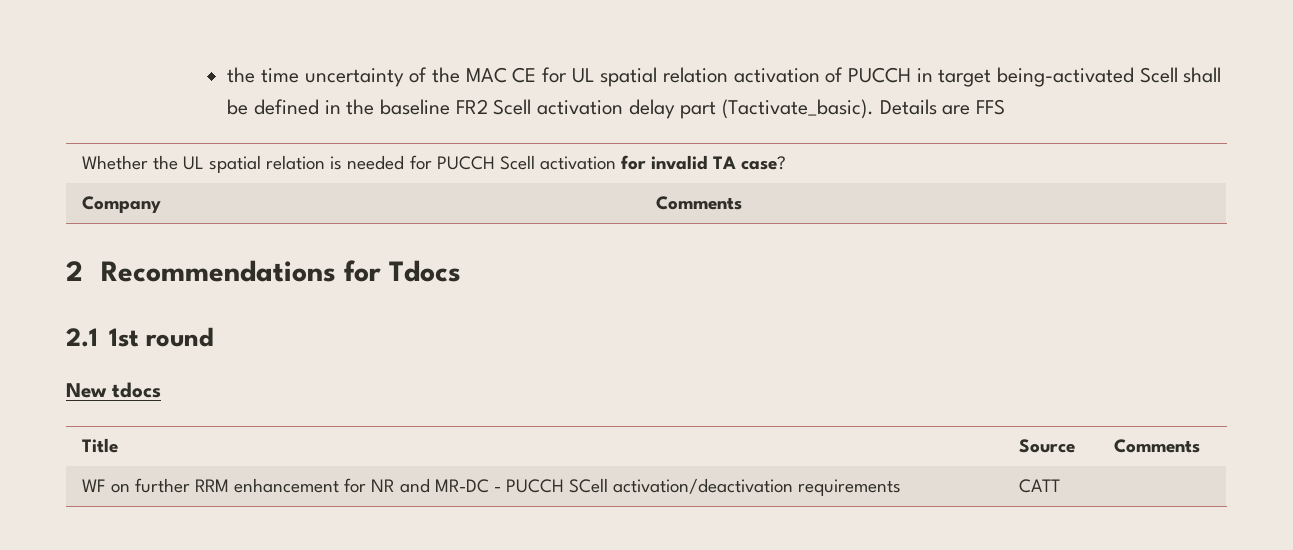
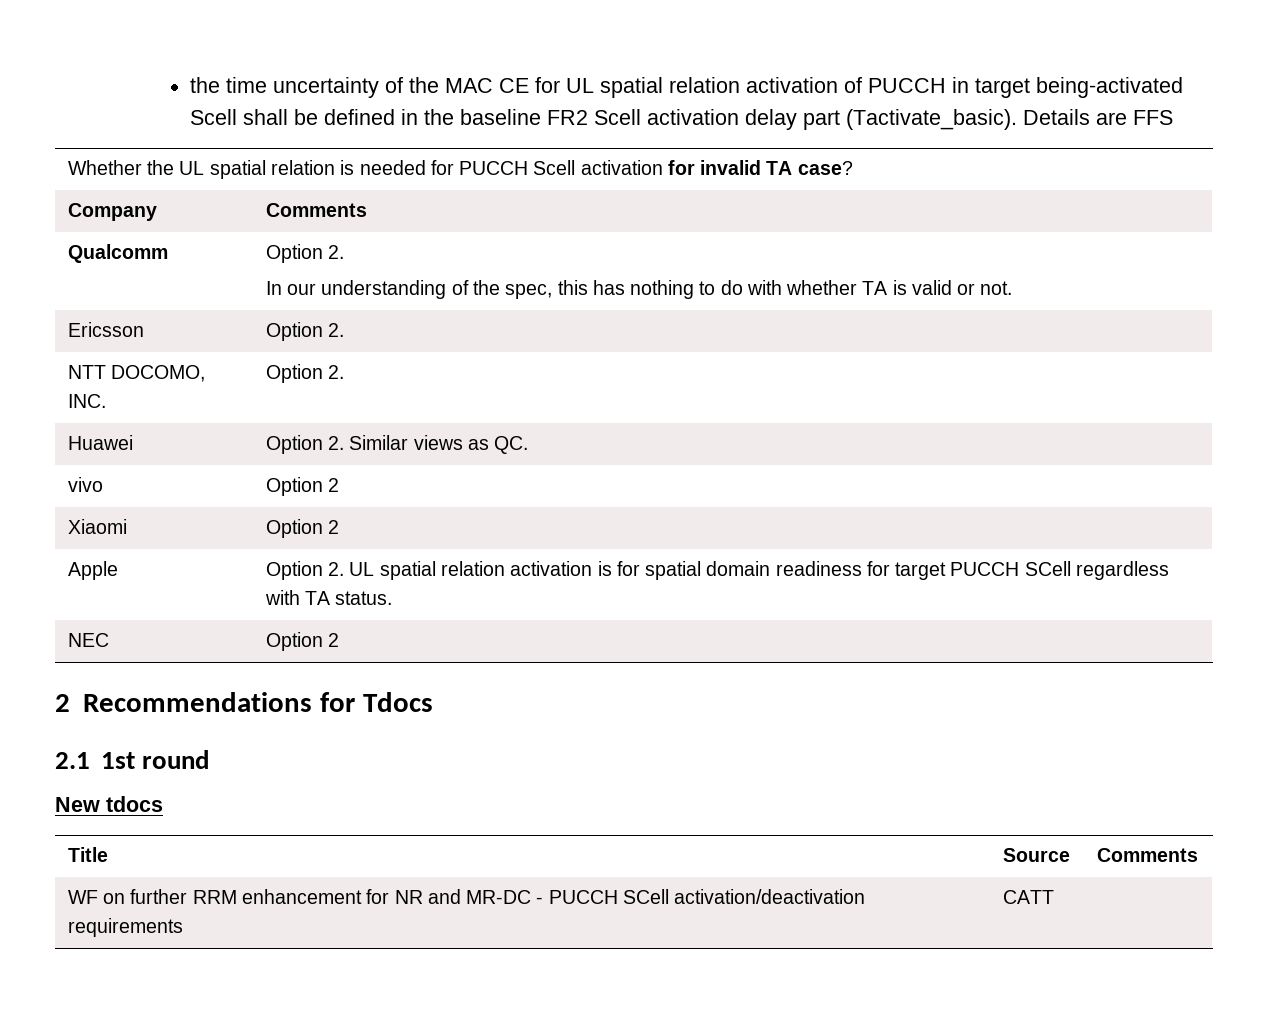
+ Qualcomm | Option 2.
+ In our understanding of the spec, this has nothing to do with whether TA is valid or not.
+ Ericsson | Option 2.
+ NTT DOCOMO, INC. | Option 2.
+ Huawei | Option 2. Similar views as QC.
+ vivo | Option 2
+ Xiaomi | Option 2
+ Apple | Option 2. UL spatial relation activation is for spatial domain readiness for target PUCCH SCell regardless with TA status.
+ NEC | Option 2

